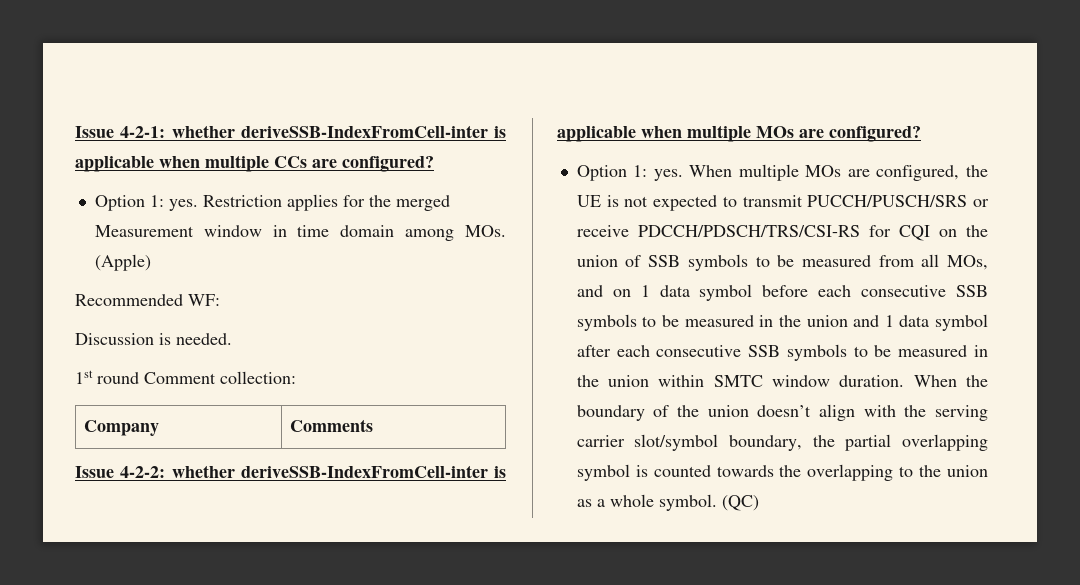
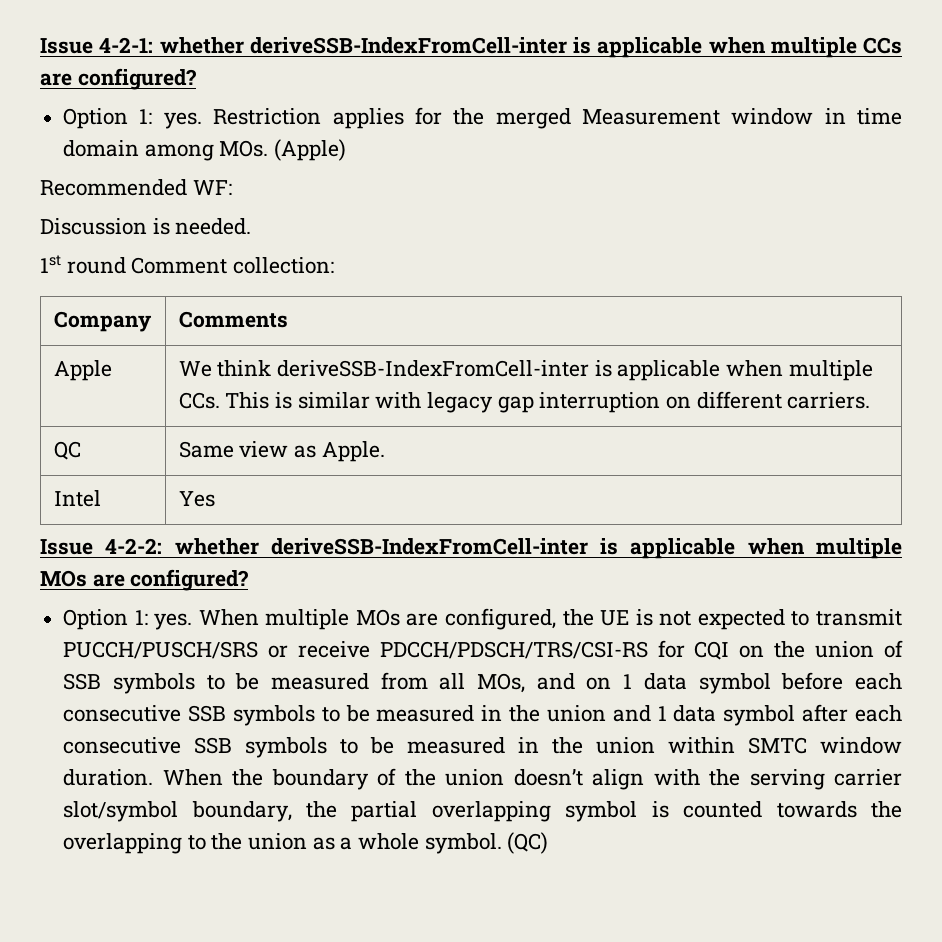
+ Apple | We think deriveSSB-IndexFromCell-inter is applicable when multiple CCs. This is similar with legacy gap interruption on different carriers.
+ QC | Same view as Apple.
+ Intel | Yes

